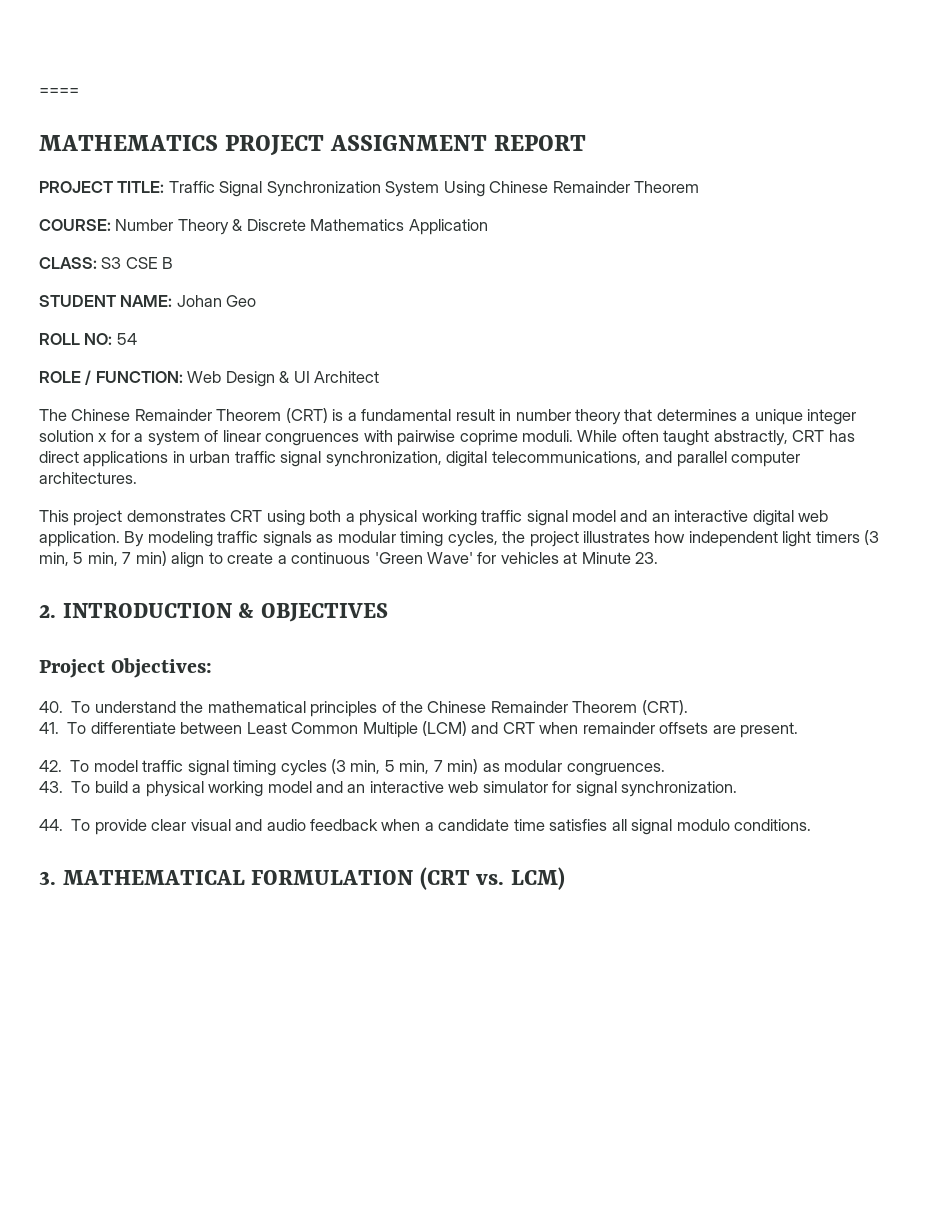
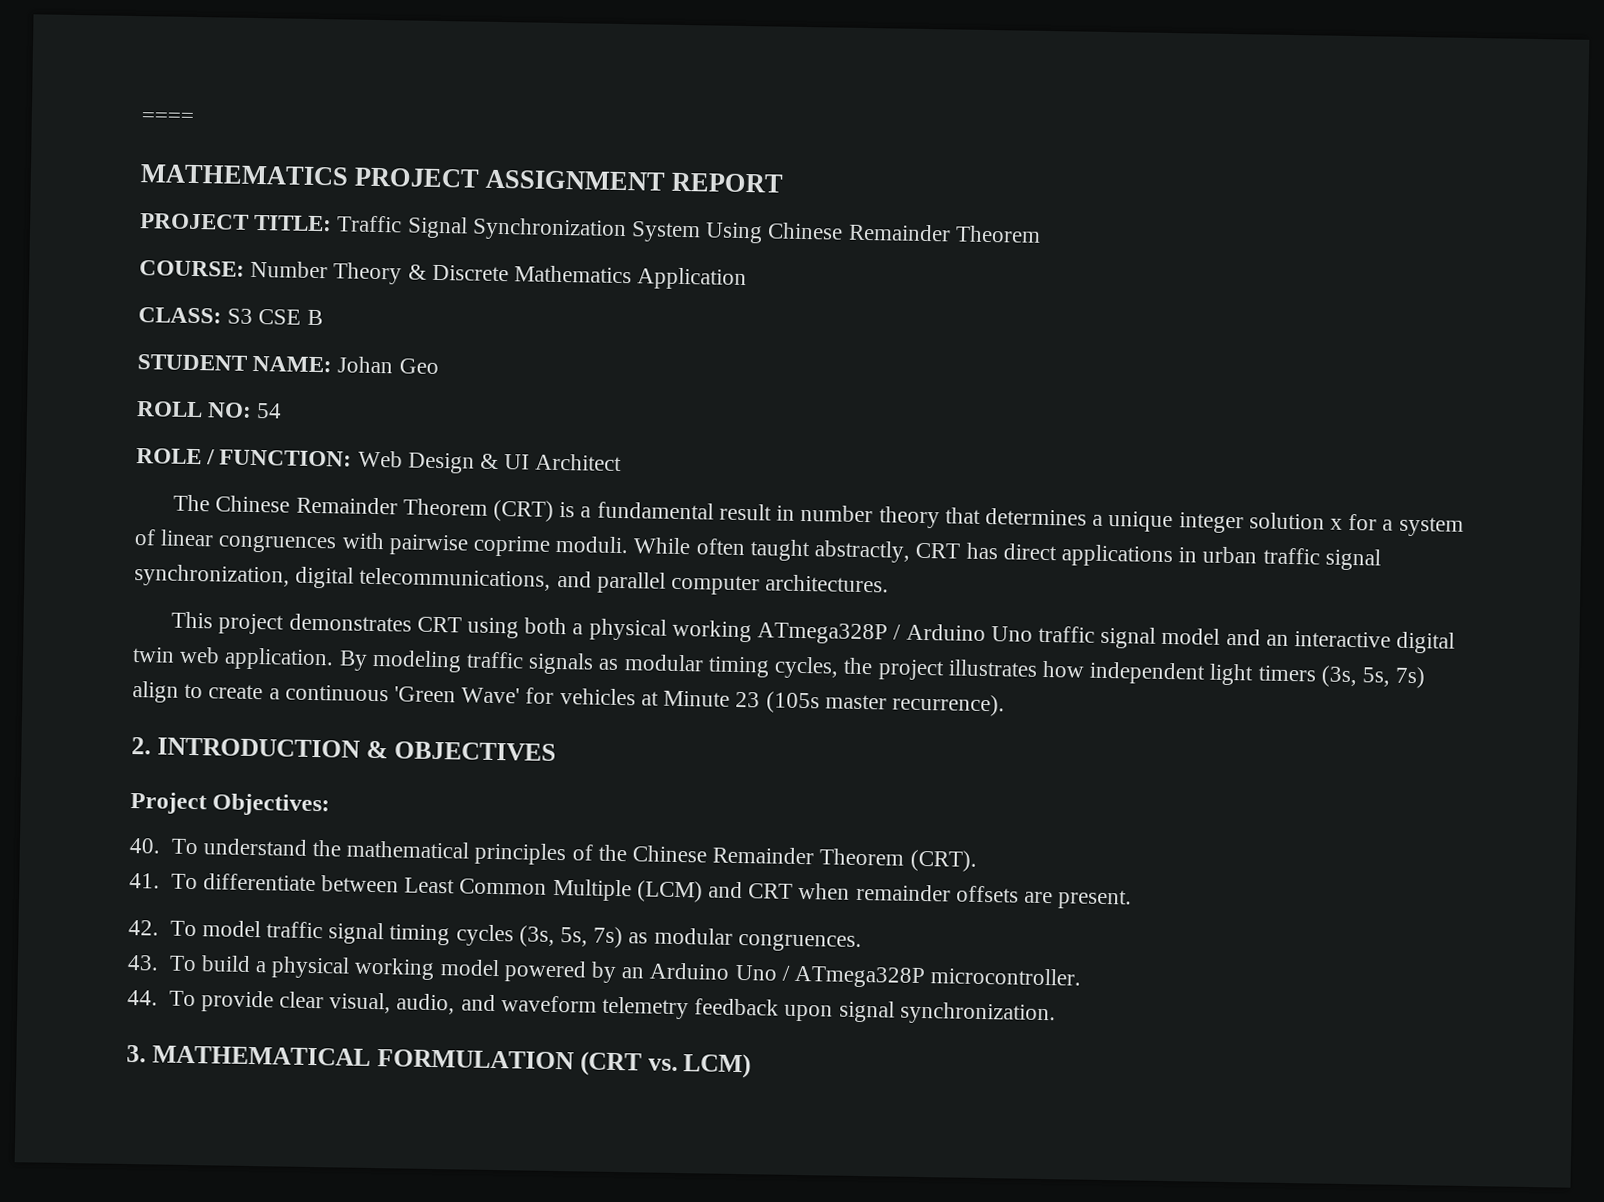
- This project demonstrates CRT using both a physical working traffic signal model and an interactive digital web application.
+ This project demonstrates CRT using both a physical working ATmega328P / Arduino Uno traffic signal model and an interactive digital twin web application.
- By modeling traffic signals as modular timing cycles, the project illustrates how independent light timers (3 min, 5 min, 7 min) align to create a continuous 'Green Wave' for vehicles at Minute 23.
+ By modeling traffic signals as modular timing cycles, the project illustrates how independent light timers (3s, 5s, 7s) align to create a continuous 'Green Wave' for vehicles at Minute 23 (105s master recurrence).
- 42. To model traffic signal timing cycles (3 min, 5 min, 7 min) as modular congruences.
+ 42. To model traffic signal timing cycles (3s, 5s, 7s) as modular congruences.
- 43. To build a physical working model and an interactive web simulator for signal synchronization.
- 44. To provide clear visual and audio feedback when a candidate time satisfies all signal modulo conditions.
+ 43. To build a physical working model powered by an Arduino Uno / ATmega328P microcontroller.
+ 44. To provide clear visual, audio, and waveform telemetry feedback upon signal synchronization.

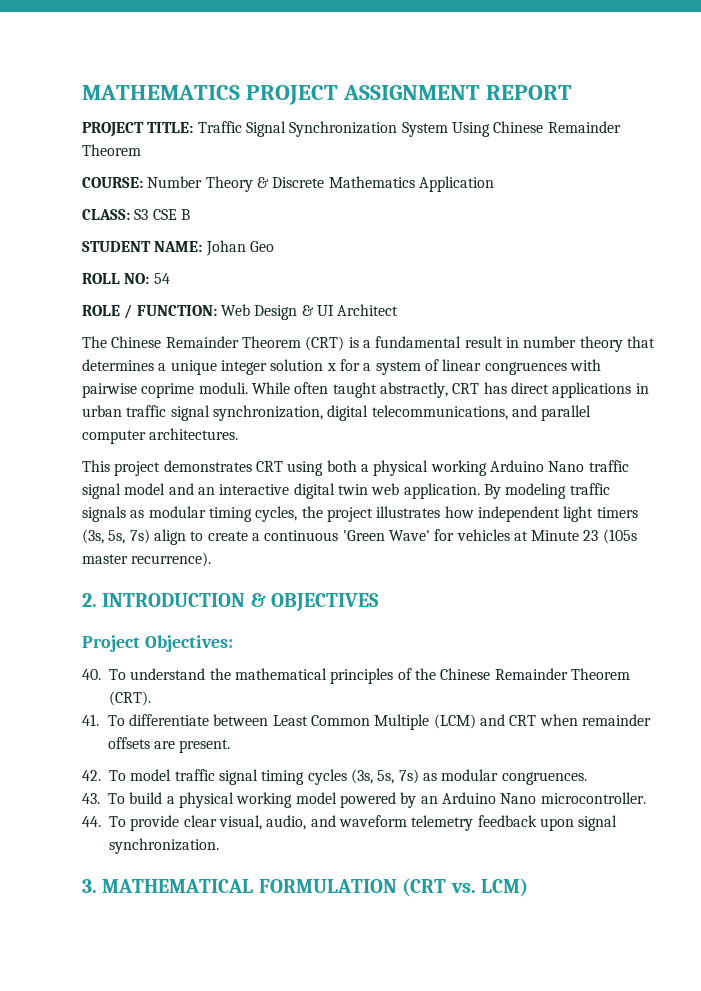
- ====
- This project demonstrates CRT using both a physical working ATmega328P / Arduino Uno traffic signal model and an interactive digital twin web application.
+ This project demonstrates CRT using both a physical working Arduino Nano traffic signal model and an interactive digital twin web application.
- 43. To build a physical working model powered by an Arduino Uno / ATmega328P microcontroller.
+ 43. To build a physical working model powered by an Arduino Nano microcontroller.

